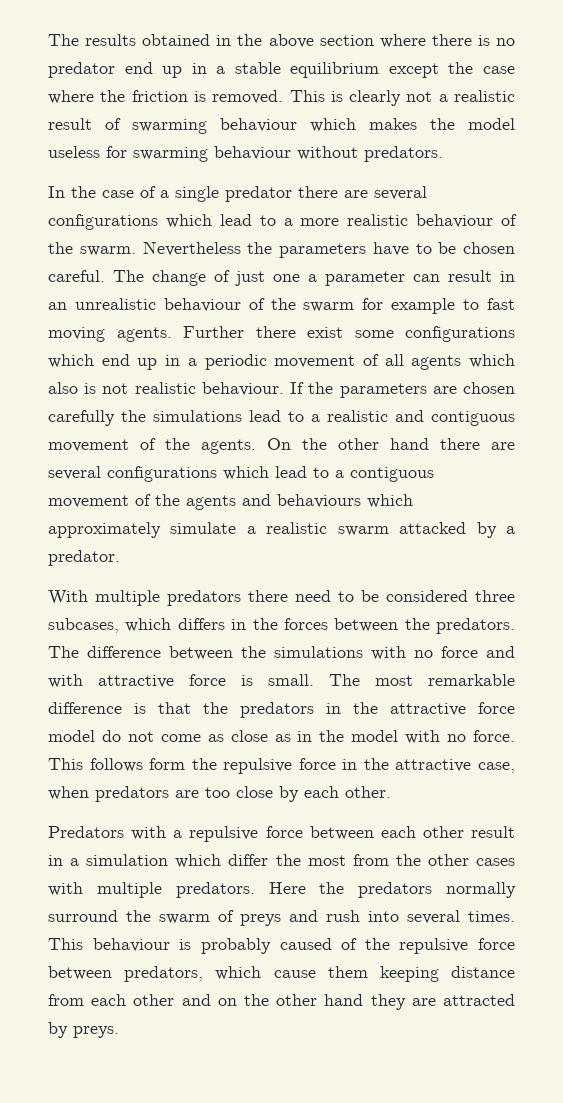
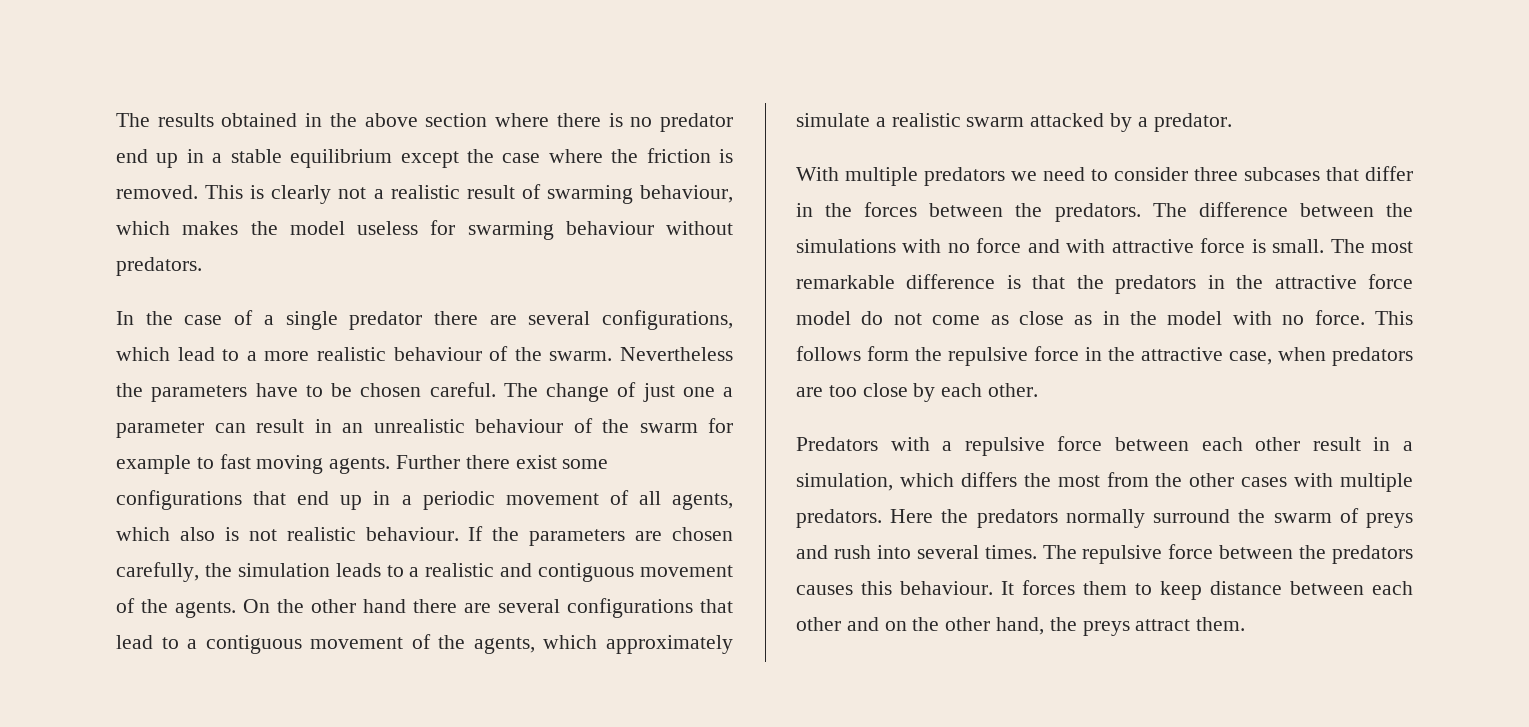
- This is clearly not a realistic result of swarming behaviour which makes the model useless for swarming behaviour without predators.
+ This is clearly not a realistic result of swarming behaviour, which makes the model useless for swarming behaviour without predators.
- In the case of a single predator there are several configurations which lead to a more realistic behaviour of the swarm.
+ In the case of a single predator there are several configurations, which lead to a more realistic behaviour of the swarm.
- Further there exist some configurations which end up in a periodic movement of all agents which also is not realistic behaviour.
+ Further there exist some configurations that end up in a periodic movement of all agents, which also is not realistic behaviour.
- If the parameters are chosen carefully the simulations lead to a realistic and contiguous movement of the agents.
+ If the parameters are chosen carefully, the simulation leads to a realistic and contiguous movement of the agents.
- On the other hand there are several configurations which lead to a contiguous movement of the agents and behaviours which approximately simulate a realistic swarm attacked by a predator.
+ On the other hand there are several configurations that lead to a contiguous movement of the agents, which approximately simulate a realistic swarm attacked by a predator.
- With multiple predators there need to be considered three subcases, which differs in the forces between the predators.
+ With multiple predators we need to consider three subcases that differ in the forces between the predators.
- Predators with a repulsive force between each other result in a simulation which differ the most from the other cases with multiple predators.
+ Predators with a repulsive force between each other result in a simulation, which differs the most from the other cases with multiple predators.
- This behaviour is probably caused of the repulsive force between predators, which cause them keeping distance from each other and on the other hand they are attracted by preys.
+ The repulsive force between the predators causes this behaviour. It forces them to keep distance between each other and on the other hand, the preys attract them.

